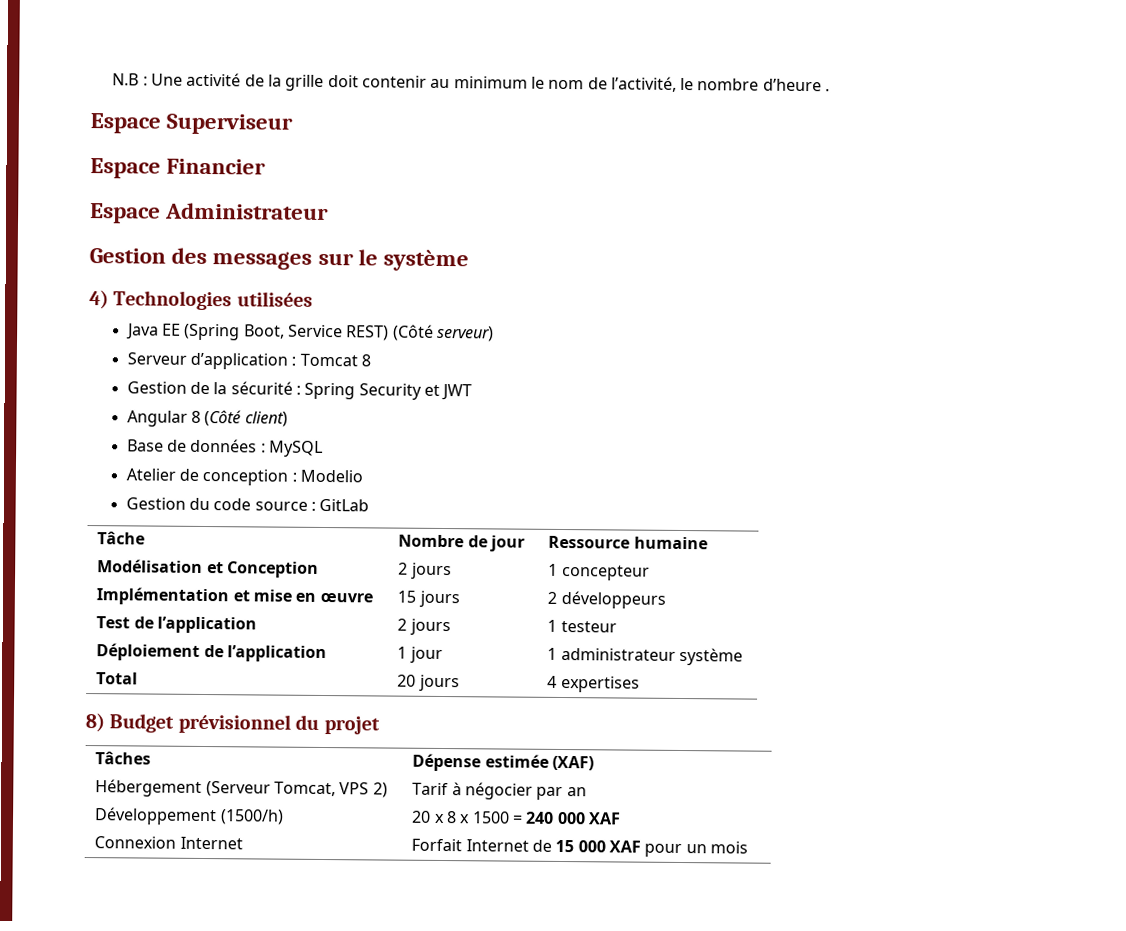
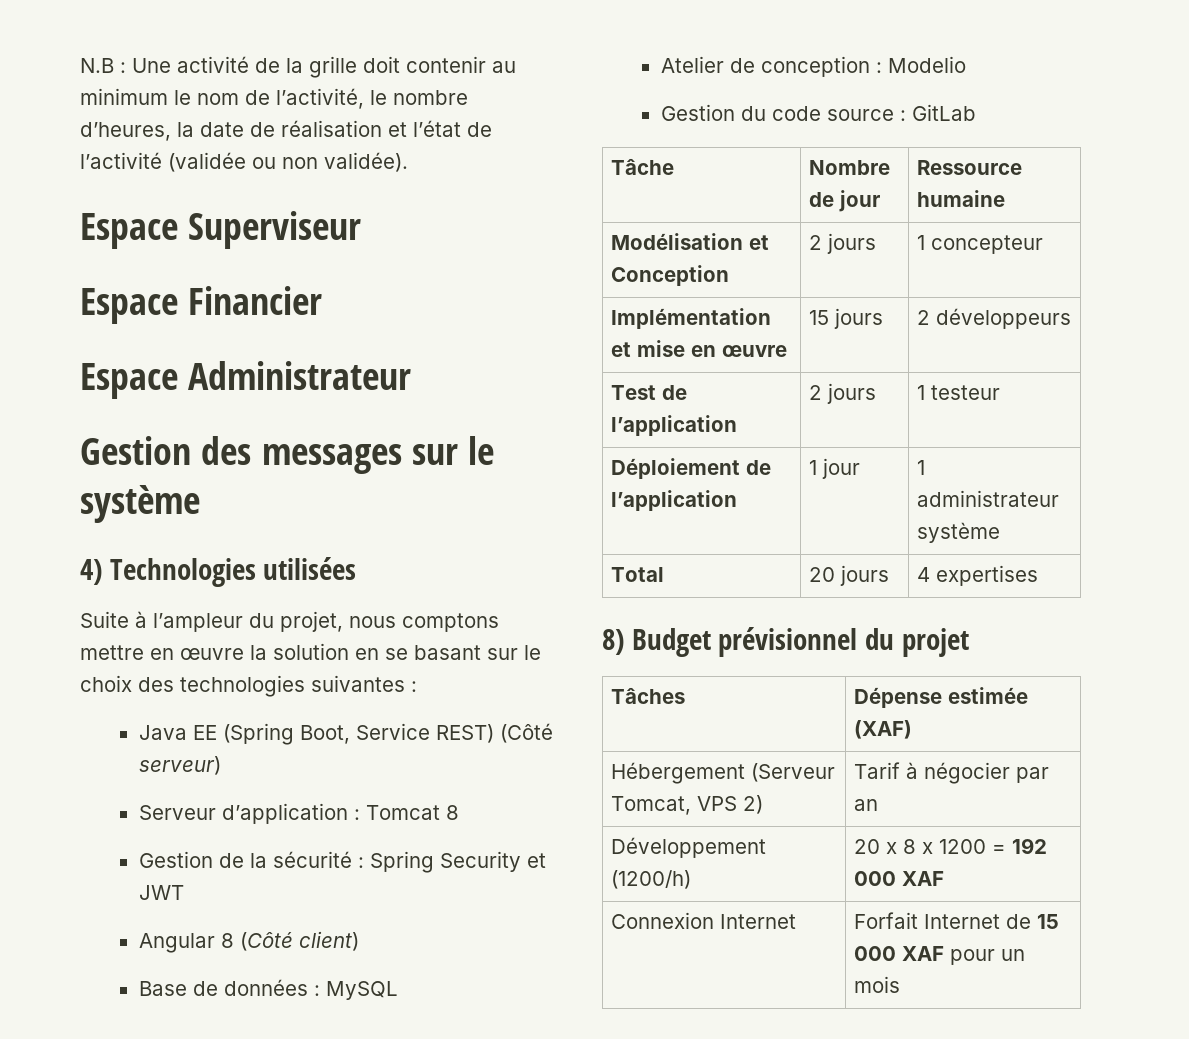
- N.B : Une activité de la grille doit contenir au minimum le nom de l’activité, le nombre d’heure .
+ N.B : Une activité de la grille doit contenir au minimum le nom de l’activité, le nombre d’heures, la date de réalisation et l’état de l’activité (validée ou non validée).
+ Suite à l’ampleur du projet, nous comptons mettre en œuvre la solution en se basant sur le choix des technologies suivantes :
- Développement (1500/h) | 20 x 8 x 1500 = 240 000 XAF
+ Développement (1200/h) | 20 x 8 x 1200 = 192 000 XAF

